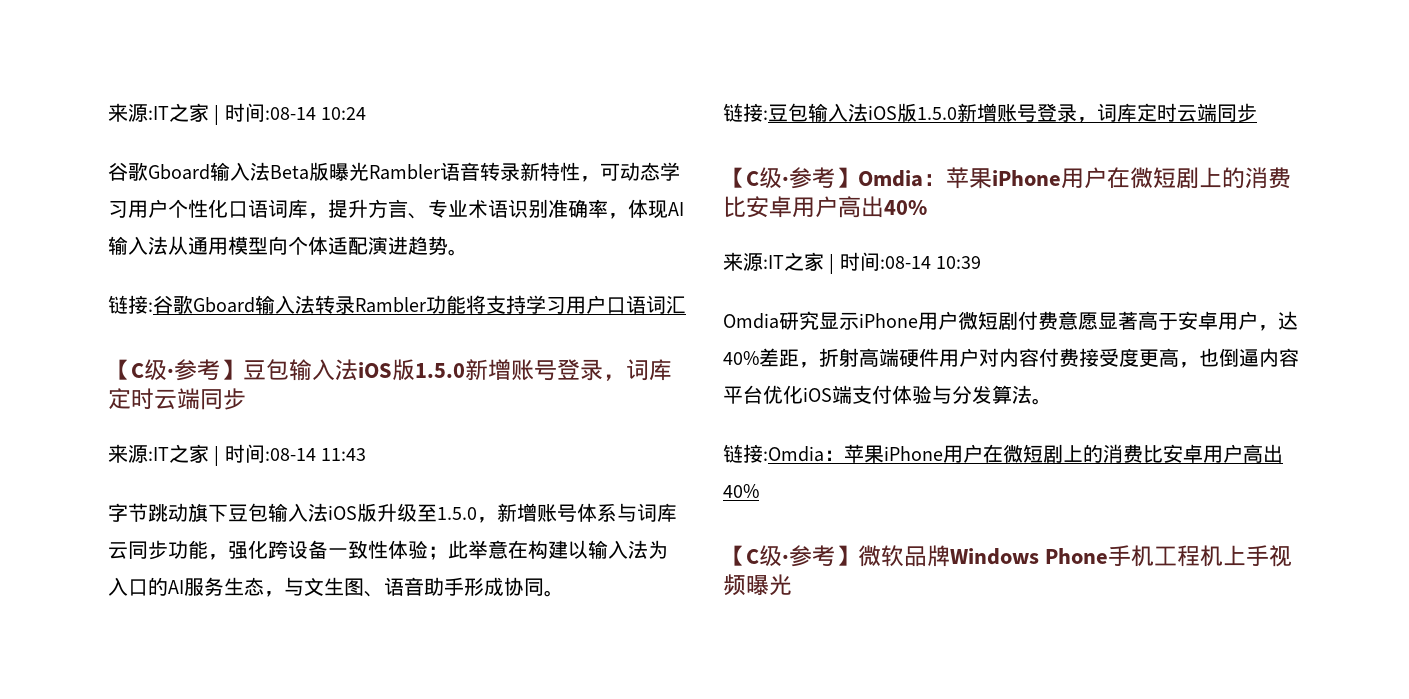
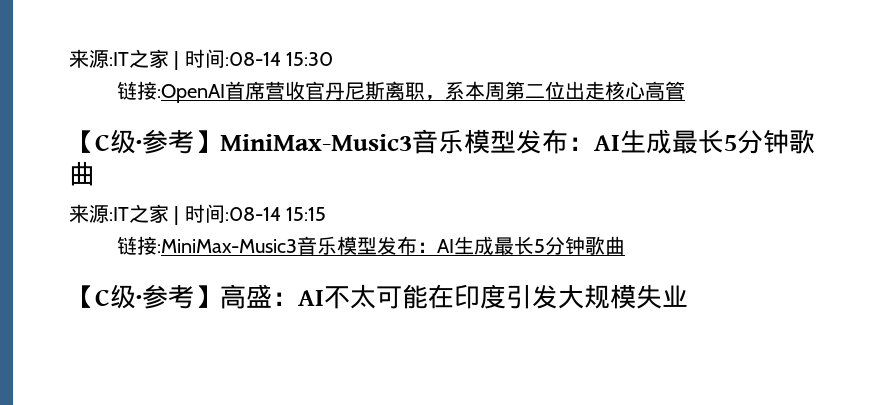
- 来源:IT之家 | 时间:08-14 10:24
- 谷歌Gboard输入法Beta版曝光Rambler语音转录新特性，可动态学习用户个性化口语词库，提升方言、专业术语识别准确率，体现AI输入法从通用模型向个体适配演进趋势。
- 链接:谷歌Gboard输入法转录Rambler功能将支持学习用户口语词汇
- 【C级·参考】豆包输入法iOS版1.5.0新增账号登录，词库定时云端同步
- 来源:IT之家 | 时间:08-14 11:43
- 字节跳动旗下豆包输入法iOS版升级至1.5.0，新增账号体系与词库云同步功能，强化跨设备一致性体验；此举意在构建以输入法为入口的AI服务生态，与文生图、语音助手形成协同。
- 链接:豆包输入法iOS版1.5.0新增账号登录，词库定时云端同步
- 【C级·参考】Omdia：苹果iPhone用户在微短剧上的消费比安卓用户高出40%
- 来源:IT之家 | 时间:08-14 10:39
- Omdia研究显示iPhone用户微短剧付费意愿显著高于安卓用户，达40%差距，折射高端硬件用户对内容付费接受度更高，也倒逼内容平台优化iOS端支付体验与分发算法。
- 链接:Omdia：苹果iPhone用户在微短剧上的消费比安卓用户高出40%
- 【C级·参考】微软品牌Windows Phone手机工程机上手视频曝光
+ 来源:IT之家 | 时间:08-14 15:30
+ 链接:OpenAI首席营收官丹尼斯离职，系本周第二位出走核心高管
+ 【C级·参考】MiniMax-Music3音乐模型发布：AI生成最长5分钟歌曲
+ 来源:IT之家 | 时间:08-14 15:15
+ 链接:MiniMax-Music3音乐模型发布：AI生成最长5分钟歌曲
+ 【C级·参考】高盛：AI不太可能在印度引发大规模失业

